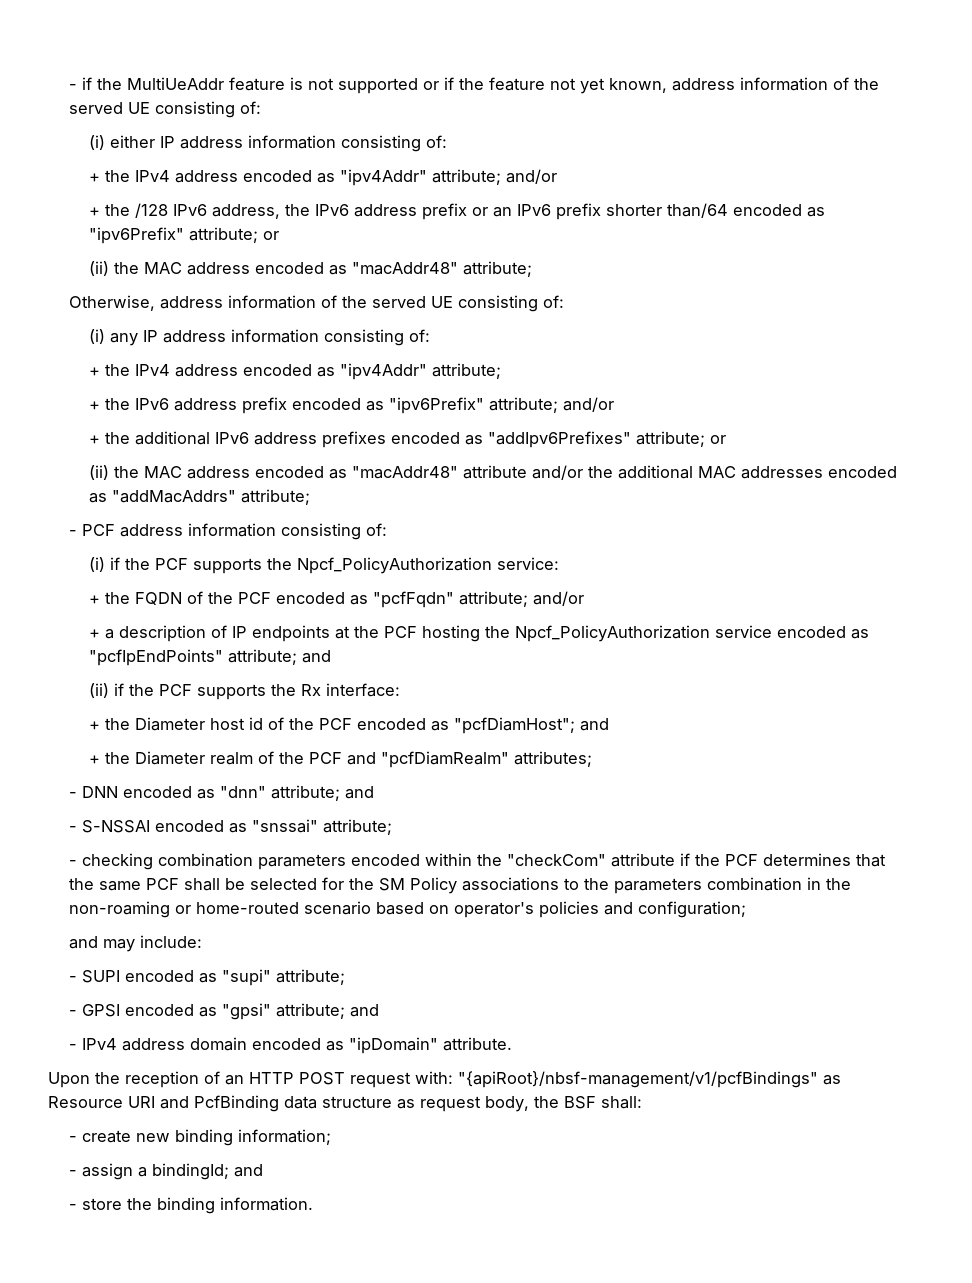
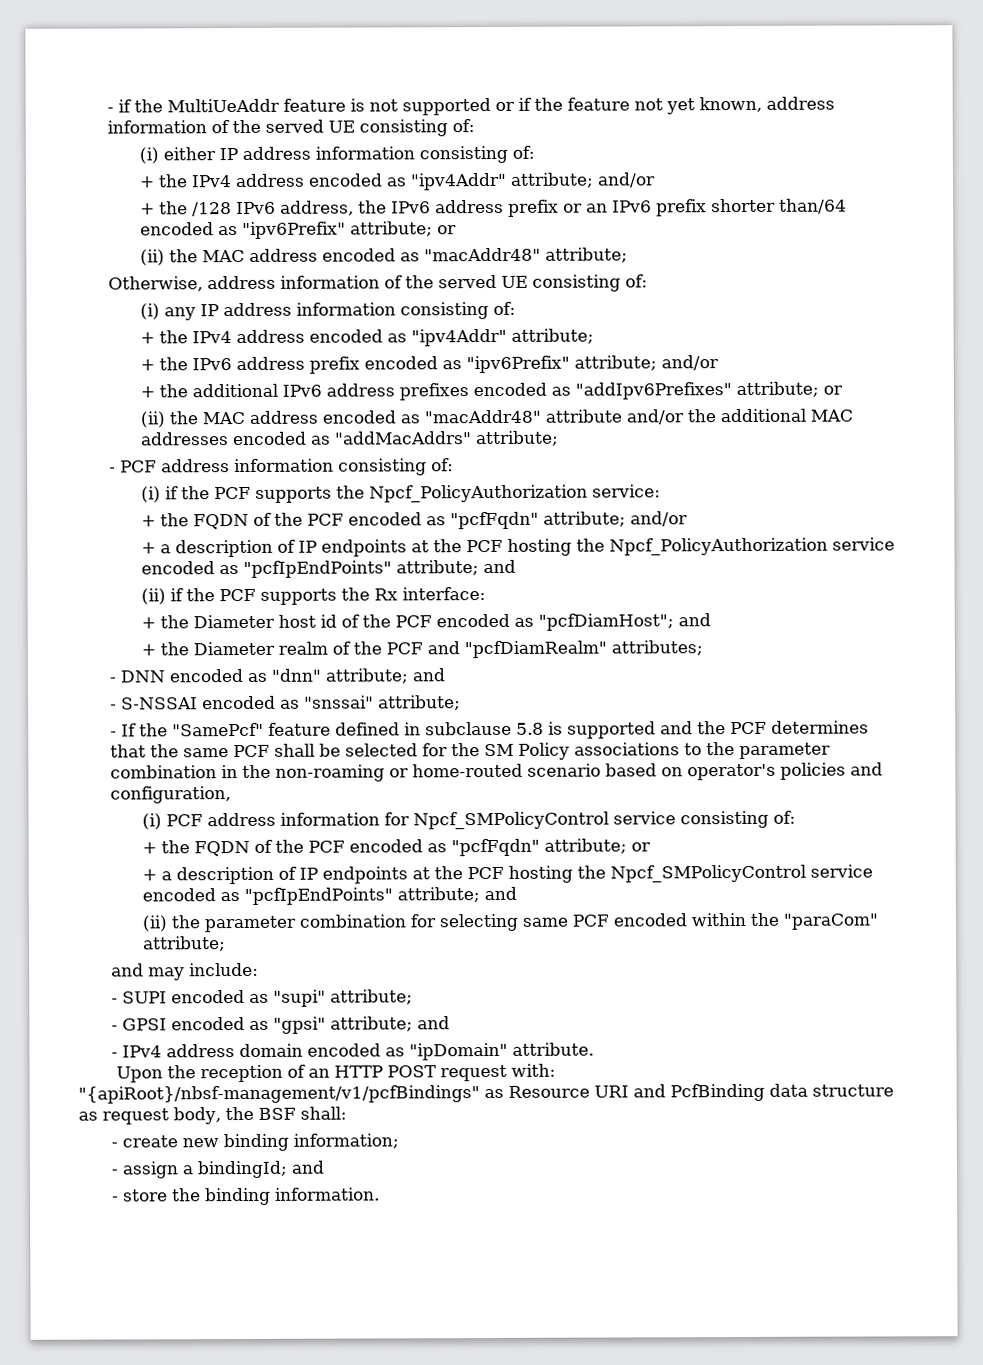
- - checking combination parameters encoded within the "checkCom" attribute if the PCF determines that the same PCF shall be selected for the SM Policy associations to the parameters combination in the non-roaming or home-routed scenario based on operator's policies and configuration;
+ - If the "SamePcf" feature defined in subclause 5.8 is supported and the PCF determines that the same PCF shall be selected for the SM Policy associations to the parameter combination in the non-roaming or home-routed scenario based on operator's policies and configuration,
+ (i) PCF address information for Npcf_SMPolicyControl service consisting of:
+ + the FQDN of the PCF encoded as "pcfFqdn" attribute; or
+ + a description of IP endpoints at the PCF hosting the Npcf_SMPolicyControl service encoded as "pcfIpEndPoints" attribute; and
+ (ii) the parameter combination for selecting same PCF encoded within the "paraCom" attribute;

